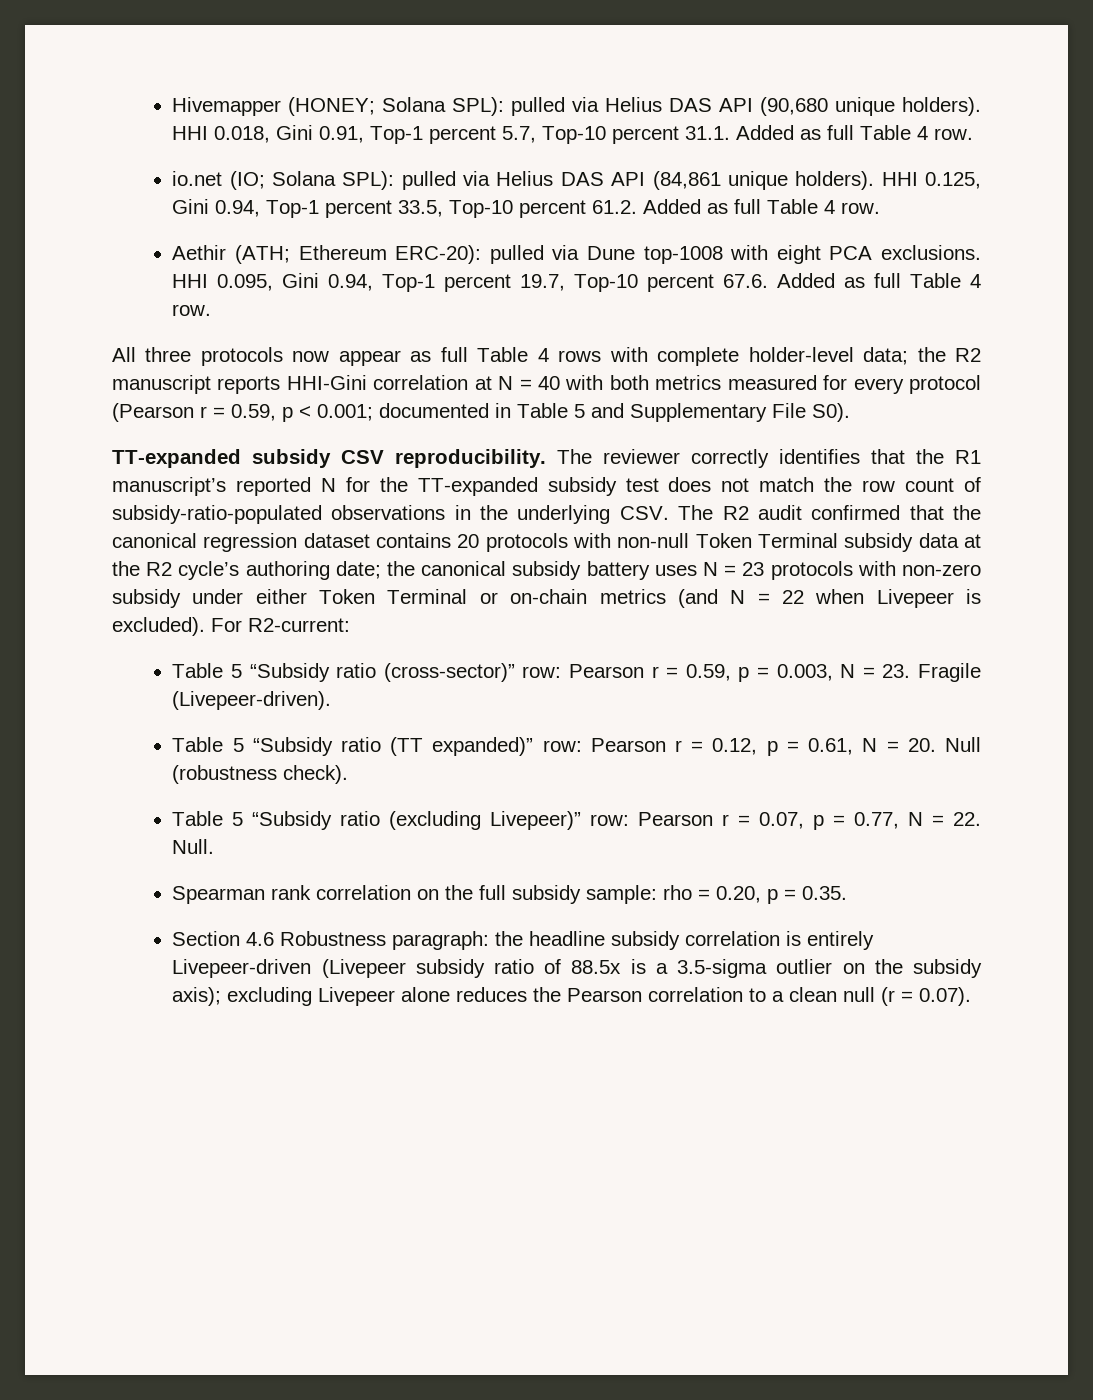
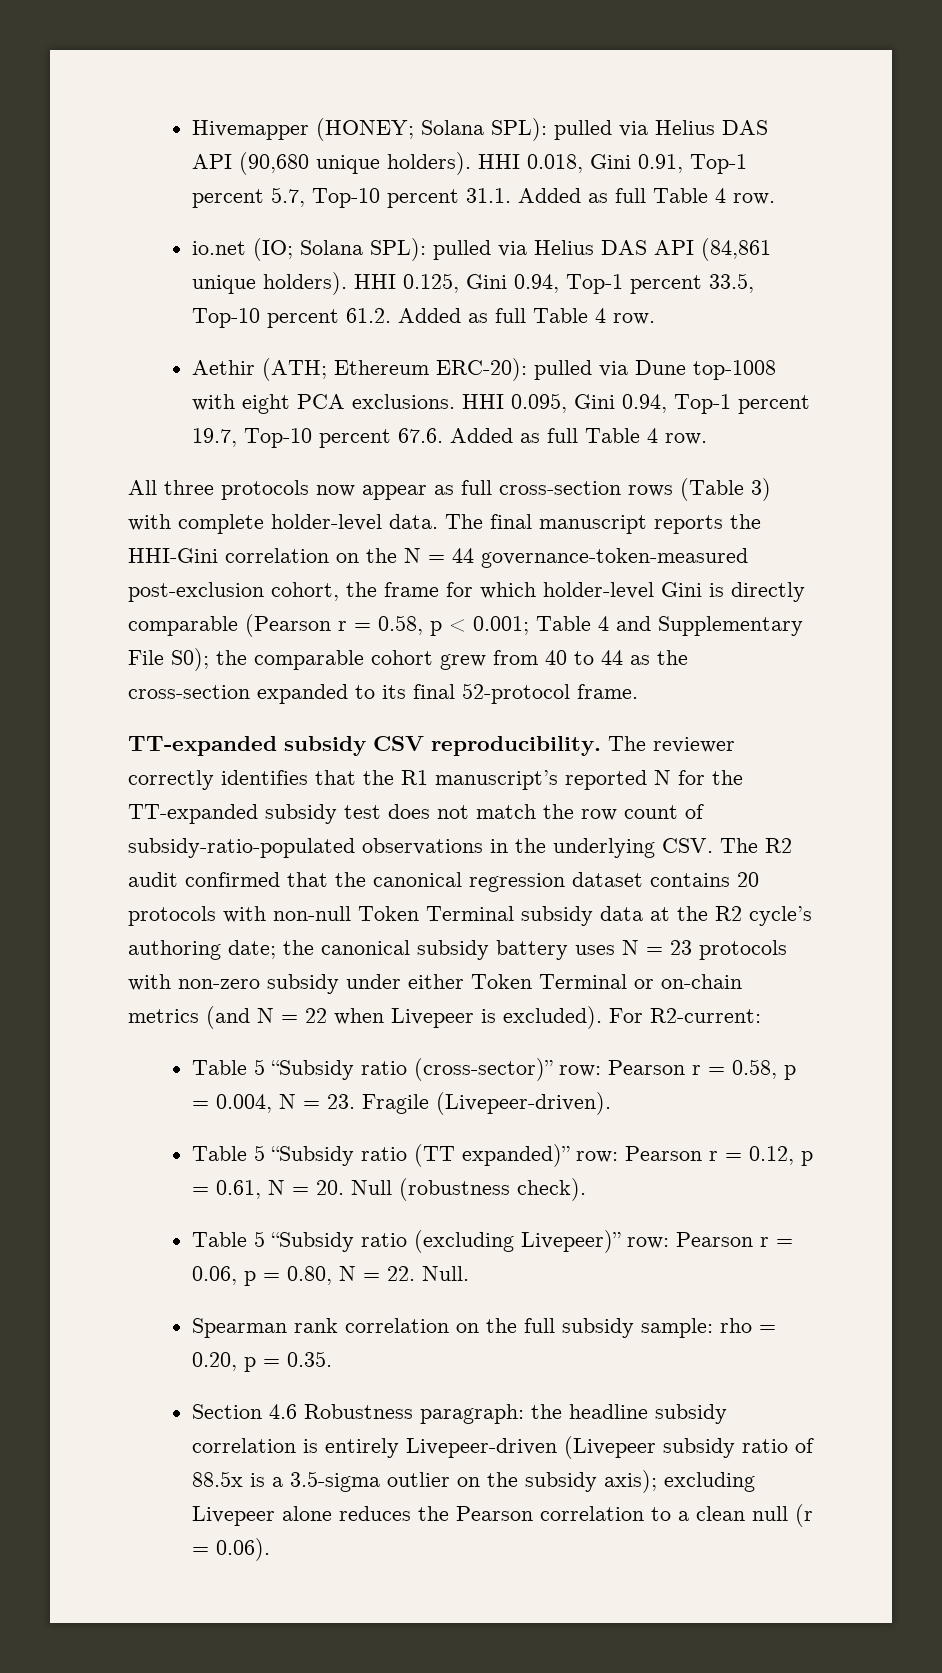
- All three protocols now appear as full Table 4 rows with complete holder-level data; the R2 manuscript reports HHI-Gini correlation at N = 40 with both metrics measured for every protocol (Pearson r = 0.59, p < 0.001; documented in Table 5 and Supplementary File S0).
+ All three protocols now appear as full cross-section rows (Table 3) with complete holder-level data. The final manuscript reports the HHI-Gini correlation on the N = 44 governance-token-measured post-exclusion cohort, the frame for which holder-level Gini is directly comparable (Pearson r = 0.58, p < 0.001; Table 4 and Supplementary File S0); the comparable cohort grew from 40 to 44 as the cross-section expanded to its final 52-protocol frame.
- Table 5 “Subsidy ratio (cross-sector)” row: Pearson r = 0.59, p = 0.003, N = 23. Fragile (Livepeer-driven).
+ Table 5 “Subsidy ratio (cross-sector)” row: Pearson r = 0.58, p = 0.004, N = 23. Fragile (Livepeer-driven).
- Table 5 “Subsidy ratio (excluding Livepeer)” row: Pearson r = 0.07, p = 0.77, N = 22. Null.
+ Table 5 “Subsidy ratio (excluding Livepeer)” row: Pearson r = 0.06, p = 0.80, N = 22. Null.
- Section 4.6 Robustness paragraph: the headline subsidy correlation is entirely Livepeer-driven (Livepeer subsidy ratio of 88.5x is a 3.5-sigma outlier on the subsidy axis); excluding Livepeer alone reduces the Pearson correlation to a clean null (r = 0.07).
+ Section 4.6 Robustness paragraph: the headline subsidy correlation is entirely Livepeer-driven (Livepeer subsidy ratio of 88.5x is a 3.5-sigma outlier on the subsidy axis); excluding Livepeer alone reduces the Pearson correlation to a clean null (r = 0.06).

